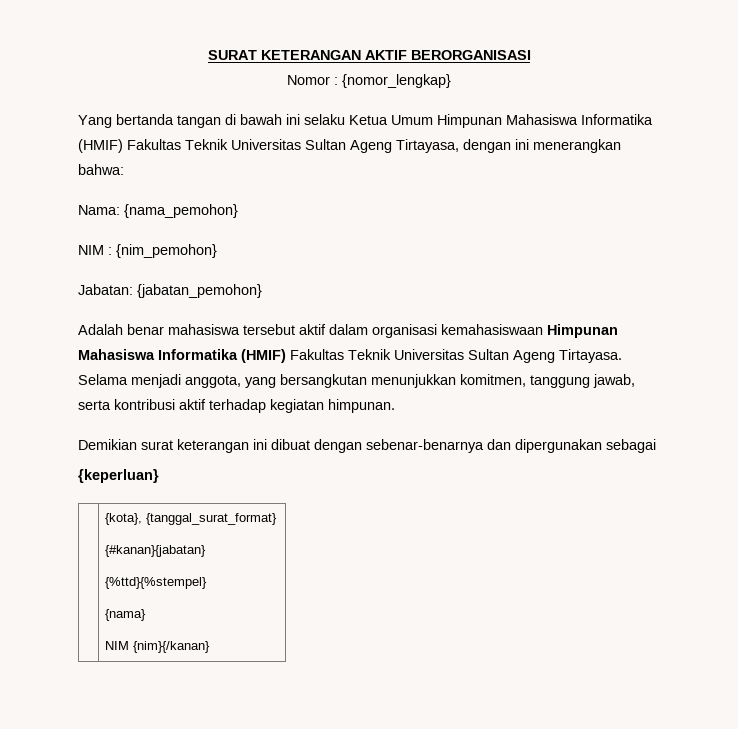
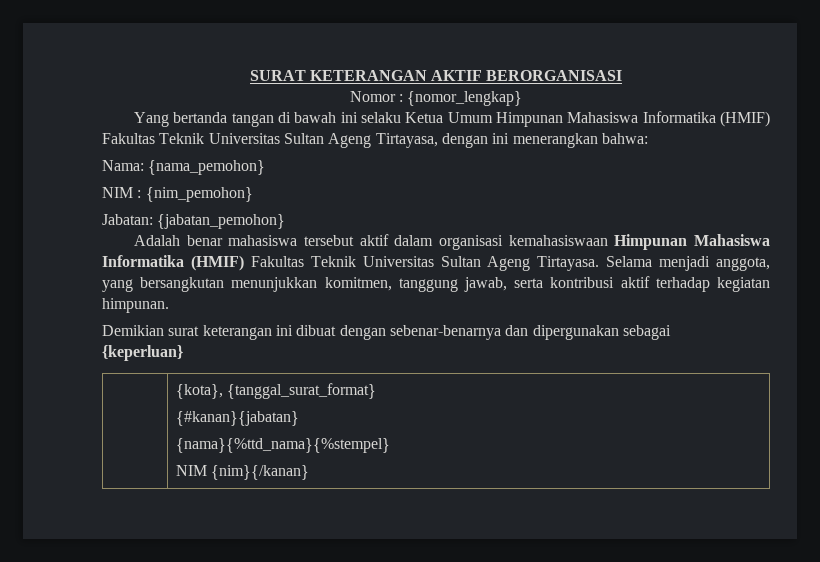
  | {kota}, {tanggal_surat_format}
  {#kanan}{jabatan}
- {%ttd}{%stempel}
- {nama}
+ {nama}{%ttd_nama}{%stempel}

